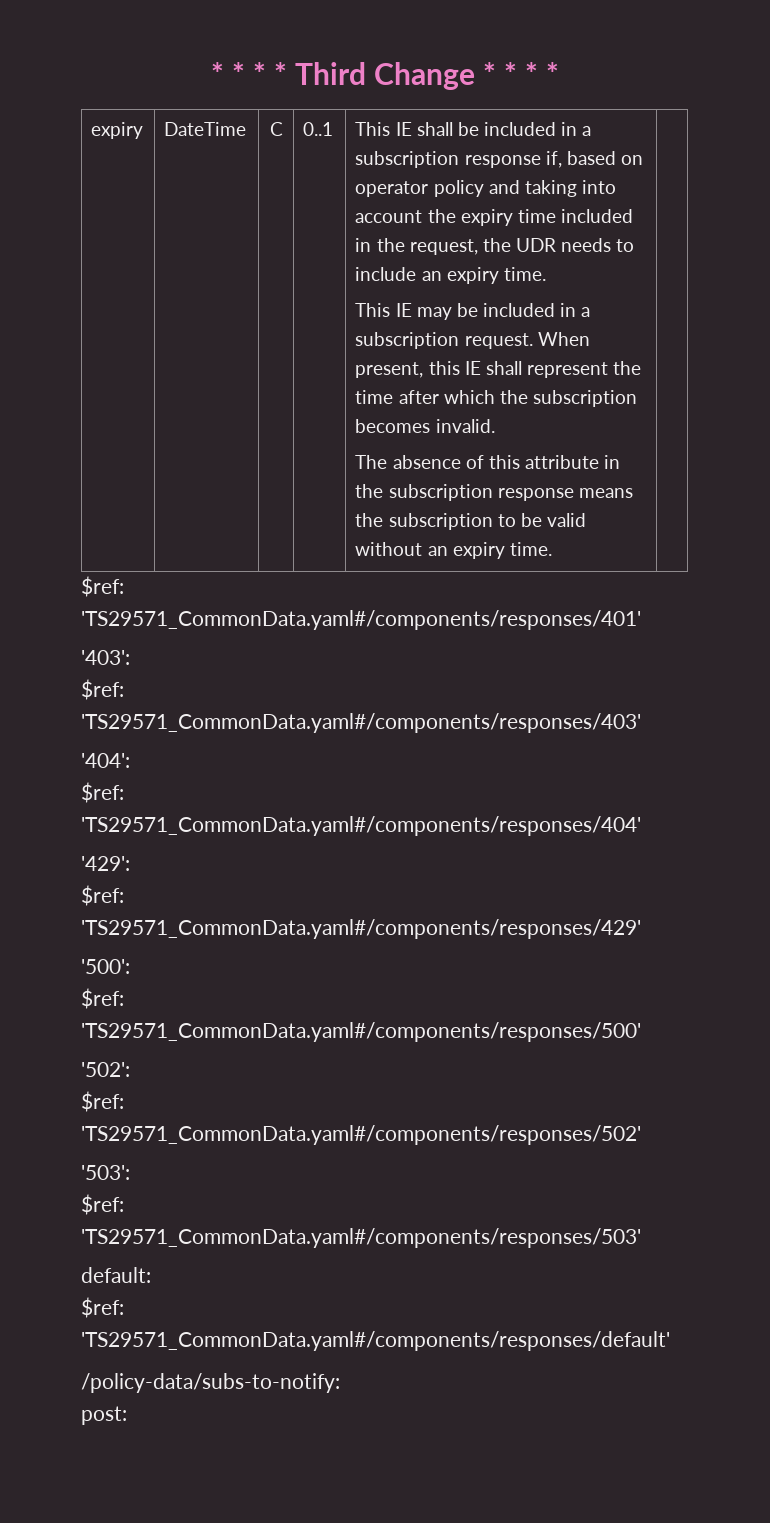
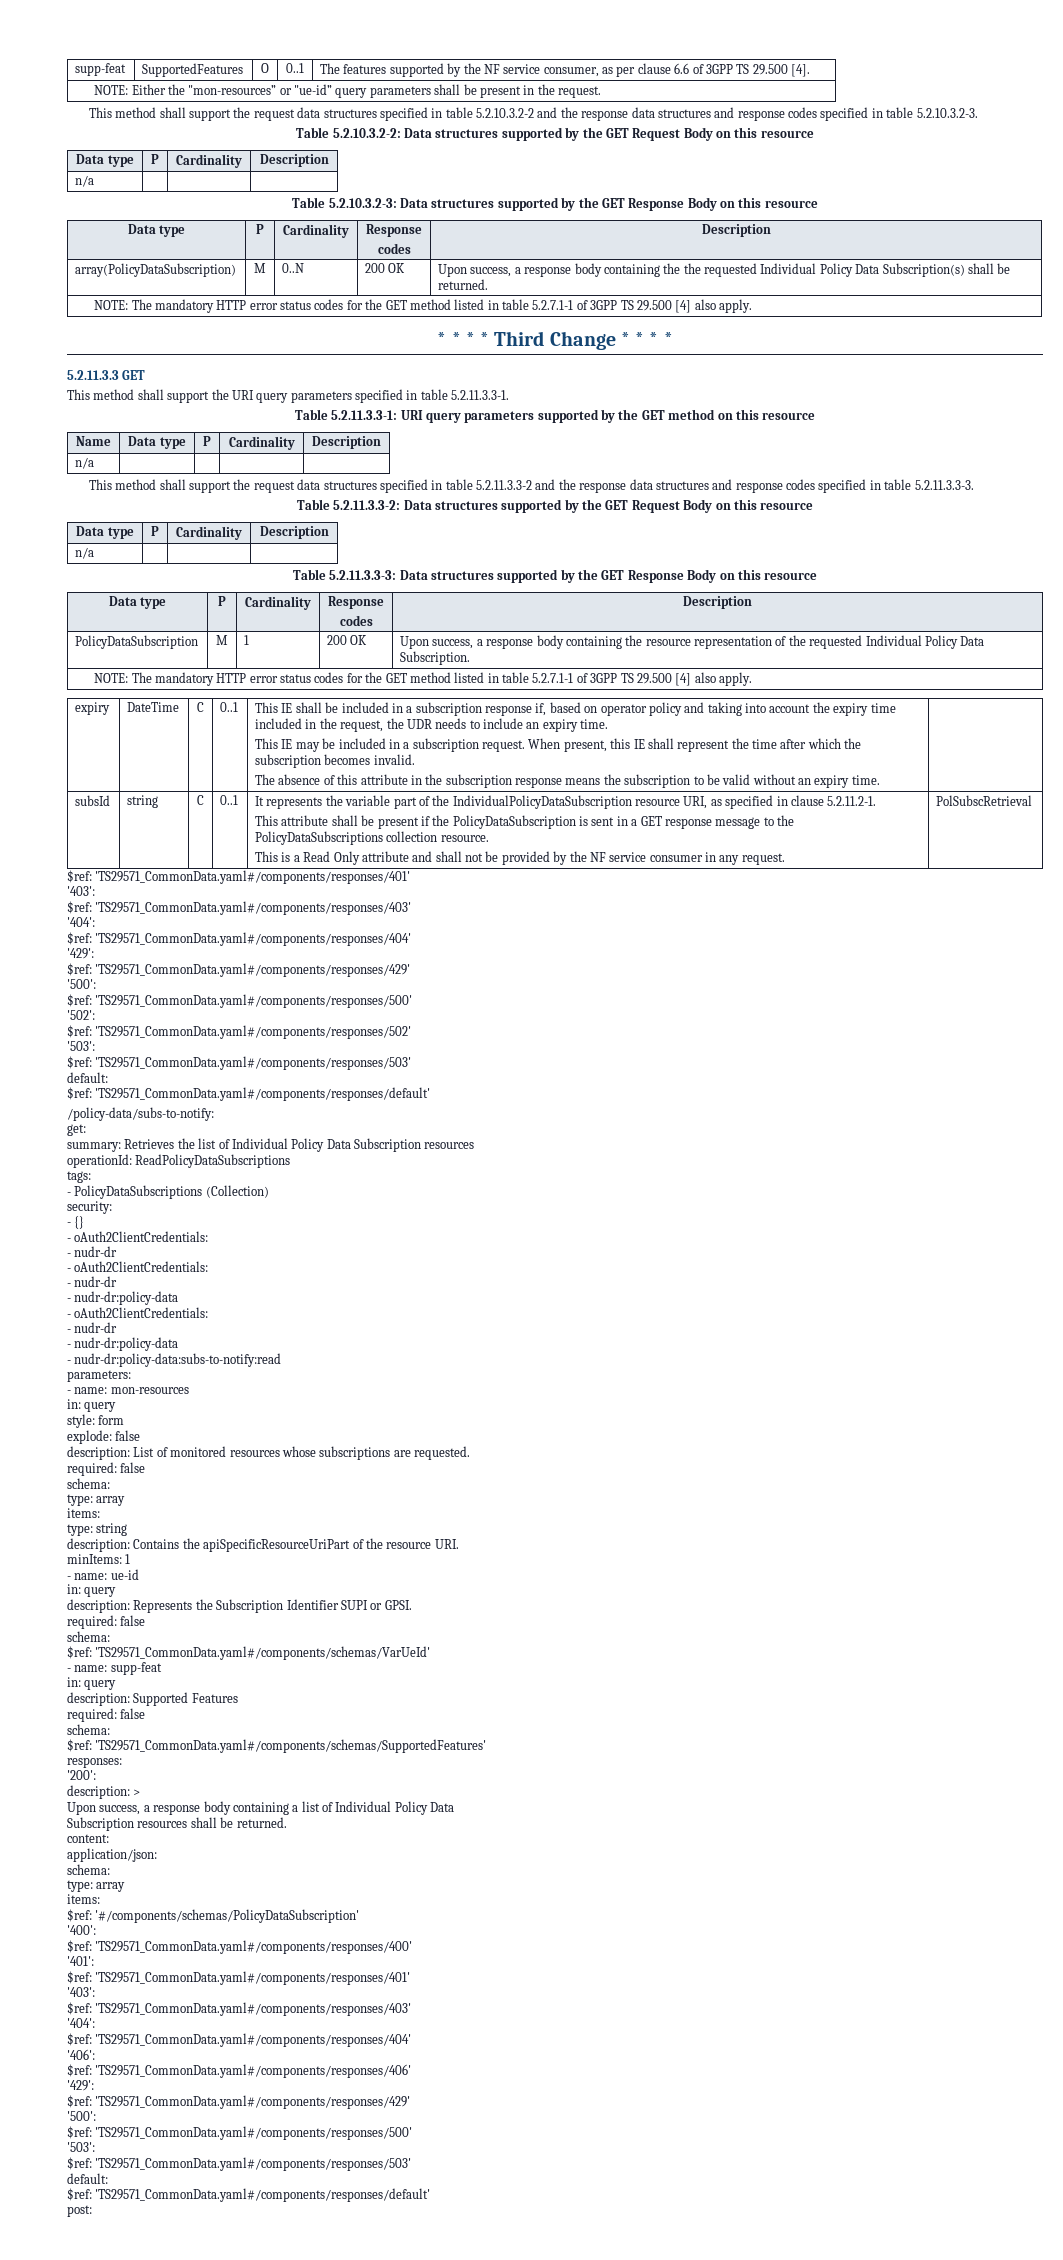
+ supp-feat | SupportedFeatures | O | 0..1 | The features supported by the NF service consumer, as per clause 6.6 of 3GPP TS 29.500 [4].
+ NOTE: Either the "mon-resources” or "ue-id” query parameters shall be present in the request.
+ This method shall support the request data structures specified in table 5.2.10.3.2-2 and the response data structures and response codes specified in table 5.2.10.3.2-3.
+ Table 5.2.10.3.2-2: Data structures supported by the GET Request Body on this resource
+ Data type | P | Cardinality | Description
+ n/a | | |
+ Table 5.2.10.3.2-3: Data structures supported by the GET Response Body on this resource
+ Data type | P | Cardinality | Response
+ codes | Description
+ array(PolicyDataSubscription) | M | 0..N | 200 OK | Upon success, a response body containing the the requested Individual Policy Data Subscription(s) shall be returned.
+ NOTE: The mandatory HTTP error status codes for the GET method listed in table 5.2.7.1-1 of 3GPP TS 29.500 [4] also apply.
+ 5.2.11.3.3 GET
+ This method shall support the URI query parameters specified in table 5.2.11.3.3-1.
+ Table 5.2.11.3.3-1: URI query parameters supported by the GET method on this resource
+ Name | Data type | P | Cardinality | Description
+ n/a | | | |
+ This method shall support the request data structures specified in table 5.2.11.3.3-2 and the response data structures and response codes specified in table 5.2.11.3.3-3.
+ Table 5.2.11.3.3-2: Data structures supported by the GET Request Body on this resource
+ Data type | P | Cardinality | Description
+ n/a | | |
+ Table 5.2.11.3.3-3: Data structures supported by the GET Response Body on this resource
+ Data type | P | Cardinality | Response
+ codes | Description
+ PolicyDataSubscription | M | 1 | 200 OK | Upon success, a response body containing the resource representation of the requested Individual Policy Data Subscription.
+ NOTE: The mandatory HTTP error status codes for the GET method listed in table 5.2.7.1-1 of 3GPP TS 29.500 [4] also apply.
+ subsId | string | C | 0..1 | It represents the variable part of the IndividualPolicyDataSubscription resource URI, as specified in clause 5.2.11.2-1.
+ This attribute shall be present if the PolicyDataSubscription is sent in a GET response message to the PolicyDataSubscriptions collection resource.
+ This is a Read Only attribute and shall not be provided by the NF service consumer in any request. | PolSubscRetrieval
+ get:
+ summary: Retrieves the list of Individual Policy Data Subscription resources
+ operationId: ReadPolicyDataSubscriptions
+ tags:
+ - PolicyDataSubscriptions (Collection)
+ security:
+ - {}
+ - oAuth2ClientCredentials:
+ - nudr-dr
+ - oAuth2ClientCredentials:
+ - nudr-dr
+ - nudr-dr:policy-data
+ - oAuth2ClientCredentials:
+ - nudr-dr
+ - nudr-dr:policy-data
+ - nudr-dr:policy-data:subs-to-notify:read
+ parameters:
+ - name: mon-resources
+ in: query
+ style: form
+ explode: false
+ description: List of monitored resources whose subscriptions are requested.
+ required: false
+ schema:
+ type: array
+ items:
+ type: string
+ description: Contains the apiSpecificResourceUriPart of the resource URI.
+ minItems: 1
+ - name: ue-id
+ in: query
+ description: Represents the Subscription Identifier SUPI or GPSI.
+ required: false
+ schema:
+ $ref: 'TS29571_CommonData.yaml#/components/schemas/VarUeId'
+ - name: supp-feat
+ in: query
+ description: Supported Features
+ required: false
+ schema:
+ $ref: 'TS29571_CommonData.yaml#/components/schemas/SupportedFeatures'
+ responses:
+ '200':
+ description: >
+ Upon success, a response body containing a list of Individual Policy Data
+ Subscription resources shall be returned.
+ content:
+ application/json:
+ schema:
+ type: array
+ items:
+ $ref: '#/components/schemas/PolicyDataSubscription'
+ '400':
+ $ref: 'TS29571_CommonData.yaml#/components/responses/400'
+ '401':
+ $ref: 'TS29571_CommonData.yaml#/components/responses/401'
+ '403':
+ $ref: 'TS29571_CommonData.yaml#/components/responses/403'
+ '404':
+ $ref: 'TS29571_CommonData.yaml#/components/responses/404'
+ '406':
+ $ref: 'TS29571_CommonData.yaml#/components/responses/406'
+ '429':
+ $ref: 'TS29571_CommonData.yaml#/components/responses/429'
+ '500':
+ $ref: 'TS29571_CommonData.yaml#/components/responses/500'
+ '503':
+ $ref: 'TS29571_CommonData.yaml#/components/responses/503'
+ default:
+ $ref: 'TS29571_CommonData.yaml#/components/responses/default'

